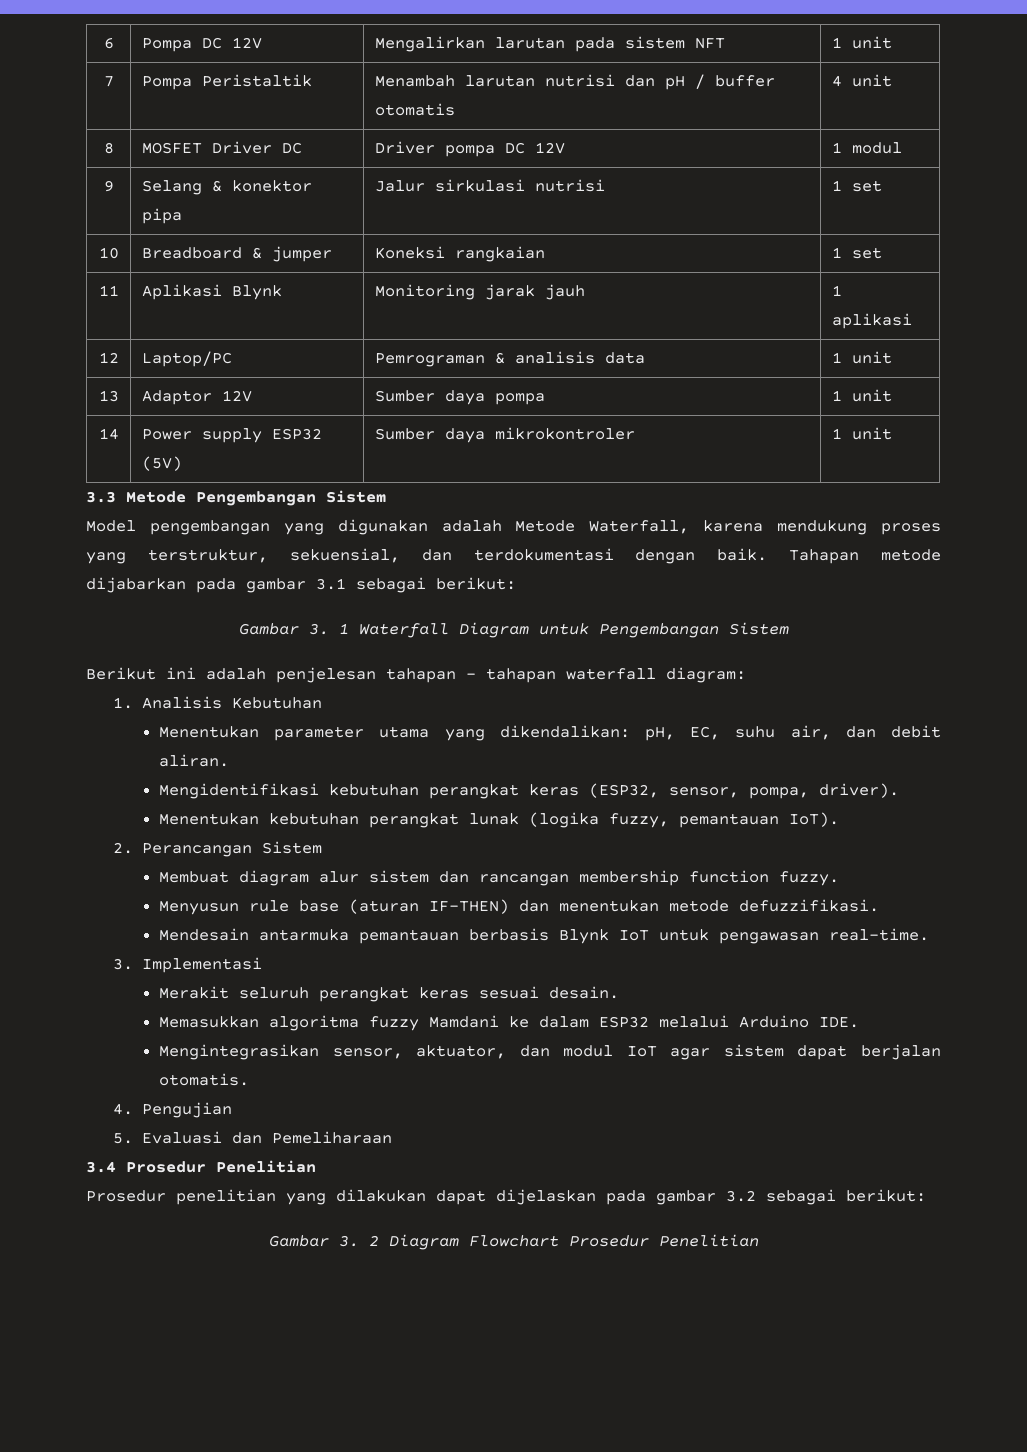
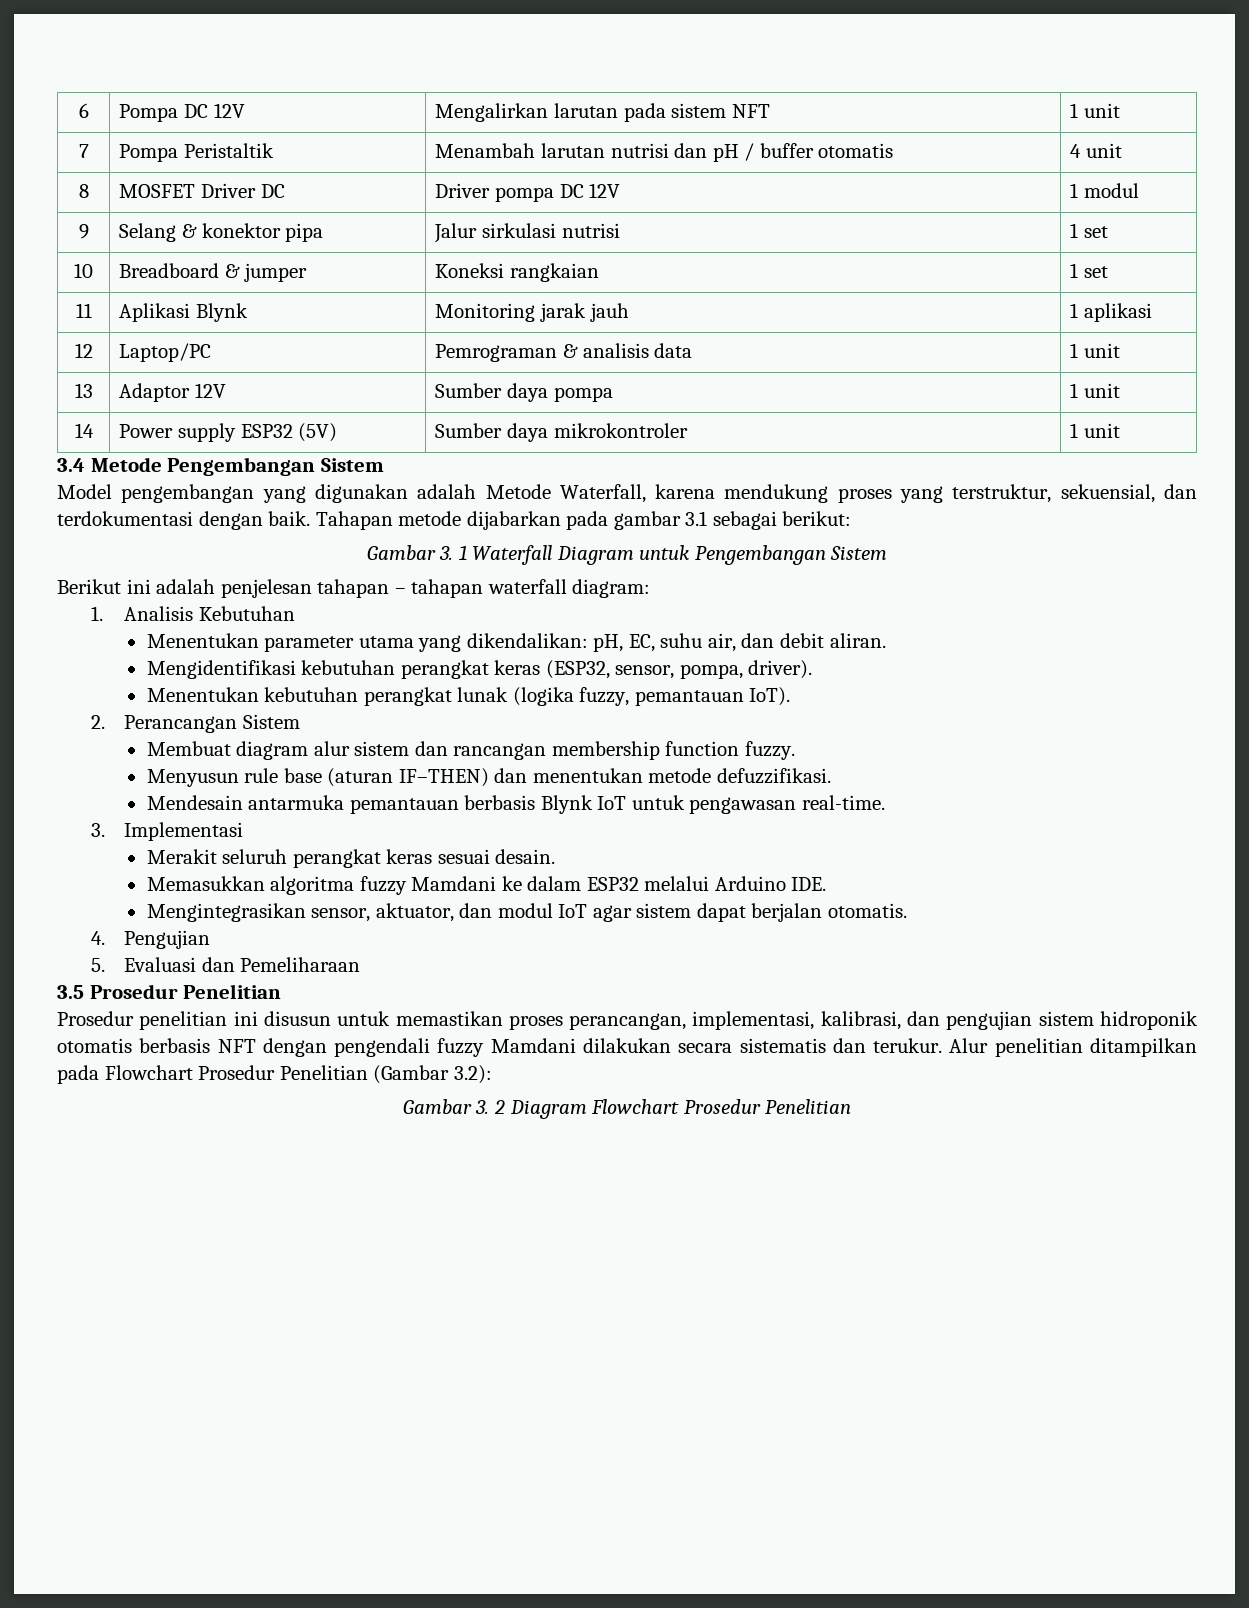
- 3.3 Metode Pengembangan Sistem
+ 3.4 Metode Pengembangan Sistem
- 3.4 Prosedur Penelitian
+ 3.5 Prosedur Penelitian
- Prosedur penelitian yang dilakukan dapat dijelaskan pada gambar 3.2 sebagai berikut:
+ Prosedur penelitian ini disusun untuk memastikan proses perancangan, implementasi, kalibrasi, dan pengujian sistem hidroponik otomatis berbasis NFT dengan pengendali fuzzy Mamdani dilakukan secara sistematis dan terukur. Alur penelitian ditampilkan pada Flowchart Prosedur Penelitian (Gambar 3.2):

